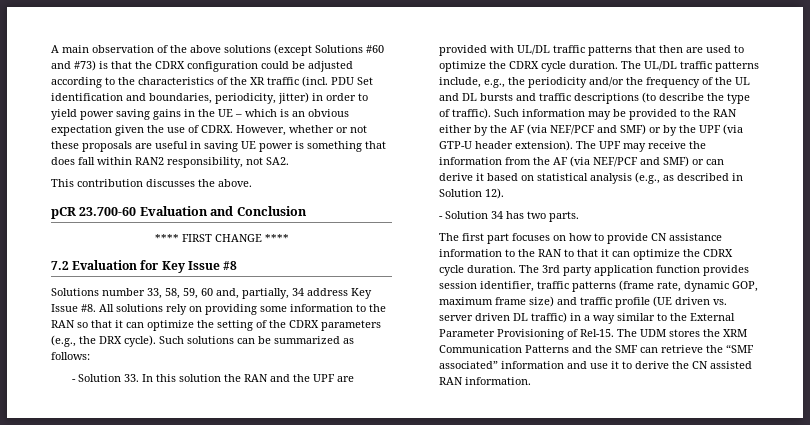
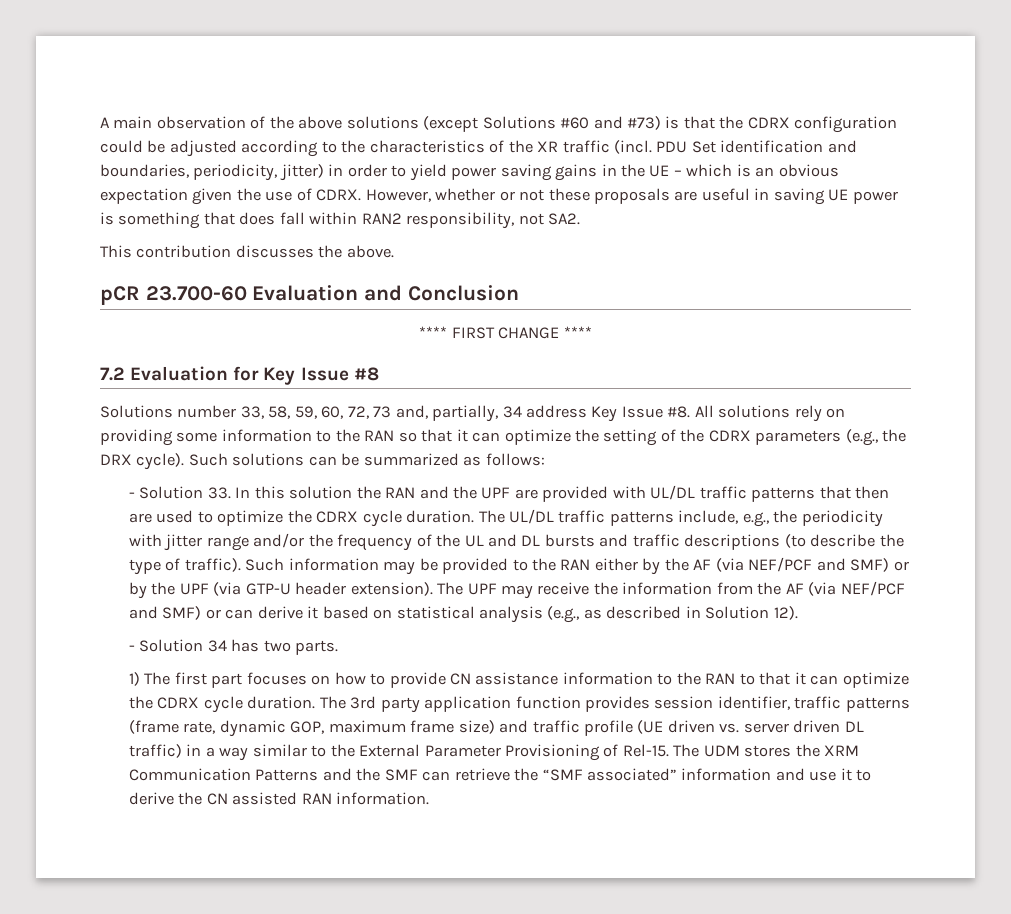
- Solutions number 33, 58, 59, 60 and, partially, 34 address Key Issue #8.
+ Solutions number 33, 58, 59, 60, 72, 73 and, partially, 34 address Key Issue #8.
- The UL/DL traffic patterns include, e.g., the periodicity and/or the frequency of the UL and DL bursts and traffic descriptions (to describe the type of traffic).
+ The UL/DL traffic patterns include, e.g., the periodicity with jitter range and/or the frequency of the UL and DL bursts and traffic descriptions (to describe the type of traffic).
- The first part focuses on how to provide CN assistance information to the RAN to that it can optimize the CDRX cycle duration.
+ 1) The first part focuses on how to provide CN assistance information to the RAN to that it can optimize the CDRX cycle duration.

